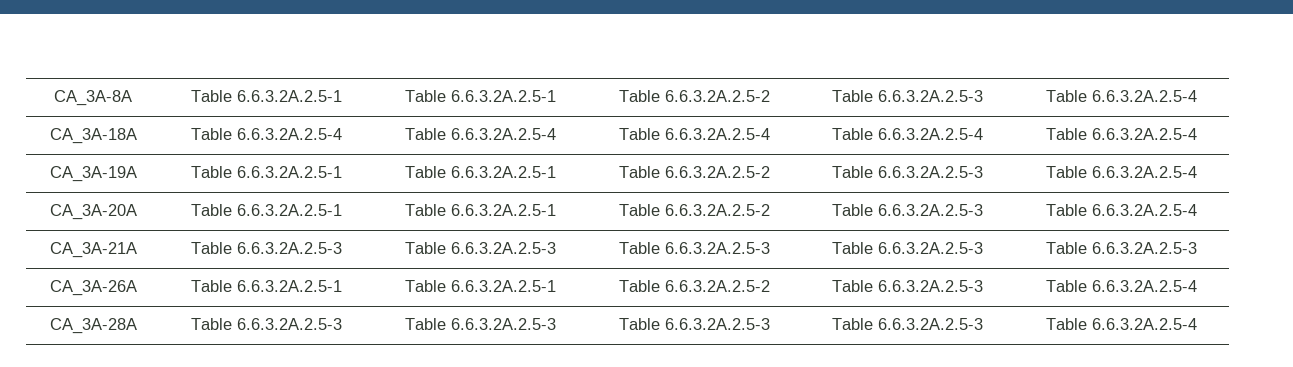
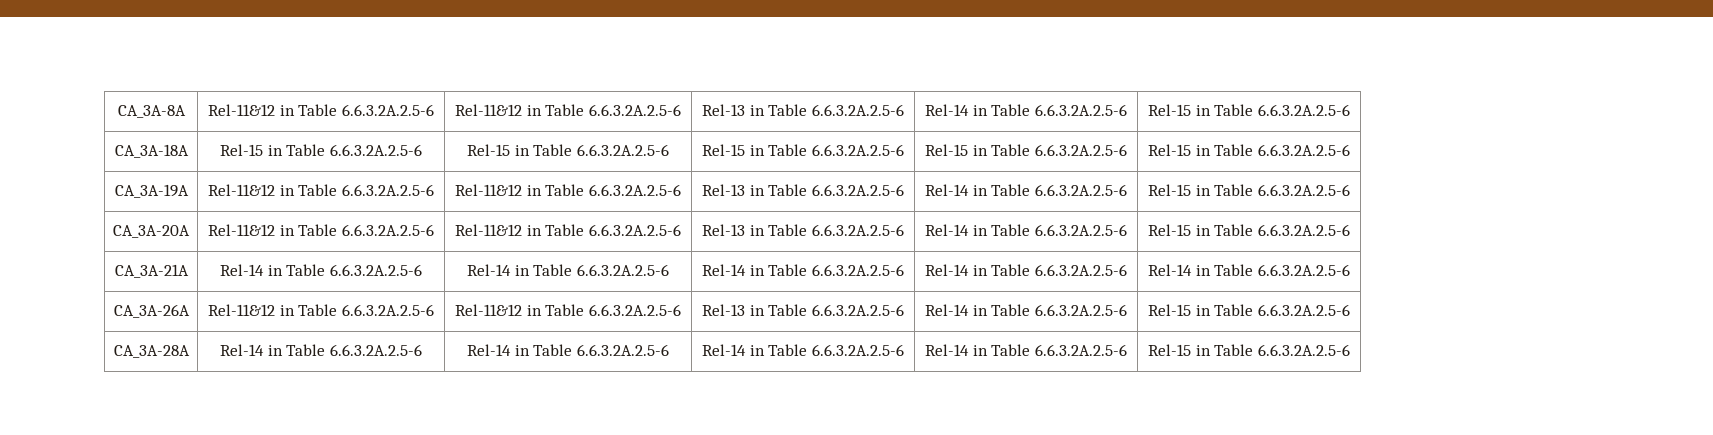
- CA_3A-8A | Table 6.6.3.2A.2.5-1 | Table 6.6.3.2A.2.5-1 | Table 6.6.3.2A.2.5-2 | Table 6.6.3.2A.2.5-3 | Table 6.6.3.2A.2.5-4
- CA_3A-18A | Table 6.6.3.2A.2.5-4 | Table 6.6.3.2A.2.5-4 | Table 6.6.3.2A.2.5-4 | Table 6.6.3.2A.2.5-4 | Table 6.6.3.2A.2.5-4
- CA_3A-19A | Table 6.6.3.2A.2.5-1 | Table 6.6.3.2A.2.5-1 | Table 6.6.3.2A.2.5-2 | Table 6.6.3.2A.2.5-3 | Table 6.6.3.2A.2.5-4
- CA_3A-20A | Table 6.6.3.2A.2.5-1 | Table 6.6.3.2A.2.5-1 | Table 6.6.3.2A.2.5-2 | Table 6.6.3.2A.2.5-3 | Table 6.6.3.2A.2.5-4
- CA_3A-21A | Table 6.6.3.2A.2.5-3 | Table 6.6.3.2A.2.5-3 | Table 6.6.3.2A.2.5-3 | Table 6.6.3.2A.2.5-3 | Table 6.6.3.2A.2.5-3
- CA_3A-26A | Table 6.6.3.2A.2.5-1 | Table 6.6.3.2A.2.5-1 | Table 6.6.3.2A.2.5-2 | Table 6.6.3.2A.2.5-3 | Table 6.6.3.2A.2.5-4
- CA_3A-28A | Table 6.6.3.2A.2.5-3 | Table 6.6.3.2A.2.5-3 | Table 6.6.3.2A.2.5-3 | Table 6.6.3.2A.2.5-3 | Table 6.6.3.2A.2.5-4
+ CA_3A-8A | Rel-11&12 in Table 6.6.3.2A.2.5-6 | Rel-11&12 in Table 6.6.3.2A.2.5-6 | Rel-13 in Table 6.6.3.2A.2.5-6 | Rel-14 in Table 6.6.3.2A.2.5-6 | Rel-15 in Table 6.6.3.2A.2.5-6
+ CA_3A-18A | Rel-15 in Table 6.6.3.2A.2.5-6 | Rel-15 in Table 6.6.3.2A.2.5-6 | Rel-15 in Table 6.6.3.2A.2.5-6 | Rel-15 in Table 6.6.3.2A.2.5-6 | Rel-15 in Table 6.6.3.2A.2.5-6
+ CA_3A-19A | Rel-11&12 in Table 6.6.3.2A.2.5-6 | Rel-11&12 in Table 6.6.3.2A.2.5-6 | Rel-13 in Table 6.6.3.2A.2.5-6 | Rel-14 in Table 6.6.3.2A.2.5-6 | Rel-15 in Table 6.6.3.2A.2.5-6
+ CA_3A-20A | Rel-11&12 in Table 6.6.3.2A.2.5-6 | Rel-11&12 in Table 6.6.3.2A.2.5-6 | Rel-13 in Table 6.6.3.2A.2.5-6 | Rel-14 in Table 6.6.3.2A.2.5-6 | Rel-15 in Table 6.6.3.2A.2.5-6
+ CA_3A-21A | Rel-14 in Table 6.6.3.2A.2.5-6 | Rel-14 in Table 6.6.3.2A.2.5-6 | Rel-14 in Table 6.6.3.2A.2.5-6 | Rel-14 in Table 6.6.3.2A.2.5-6 | Rel-14 in Table 6.6.3.2A.2.5-6
+ CA_3A-26A | Rel-11&12 in Table 6.6.3.2A.2.5-6 | Rel-11&12 in Table 6.6.3.2A.2.5-6 | Rel-13 in Table 6.6.3.2A.2.5-6 | Rel-14 in Table 6.6.3.2A.2.5-6 | Rel-15 in Table 6.6.3.2A.2.5-6
+ CA_3A-28A | Rel-14 in Table 6.6.3.2A.2.5-6 | Rel-14 in Table 6.6.3.2A.2.5-6 | Rel-14 in Table 6.6.3.2A.2.5-6 | Rel-14 in Table 6.6.3.2A.2.5-6 | Rel-15 in Table 6.6.3.2A.2.5-6

